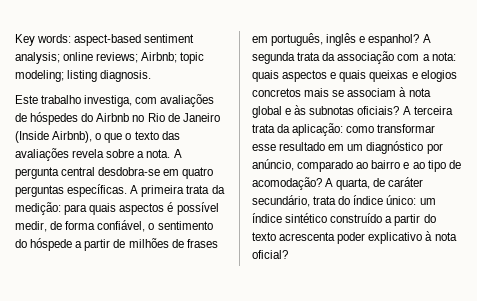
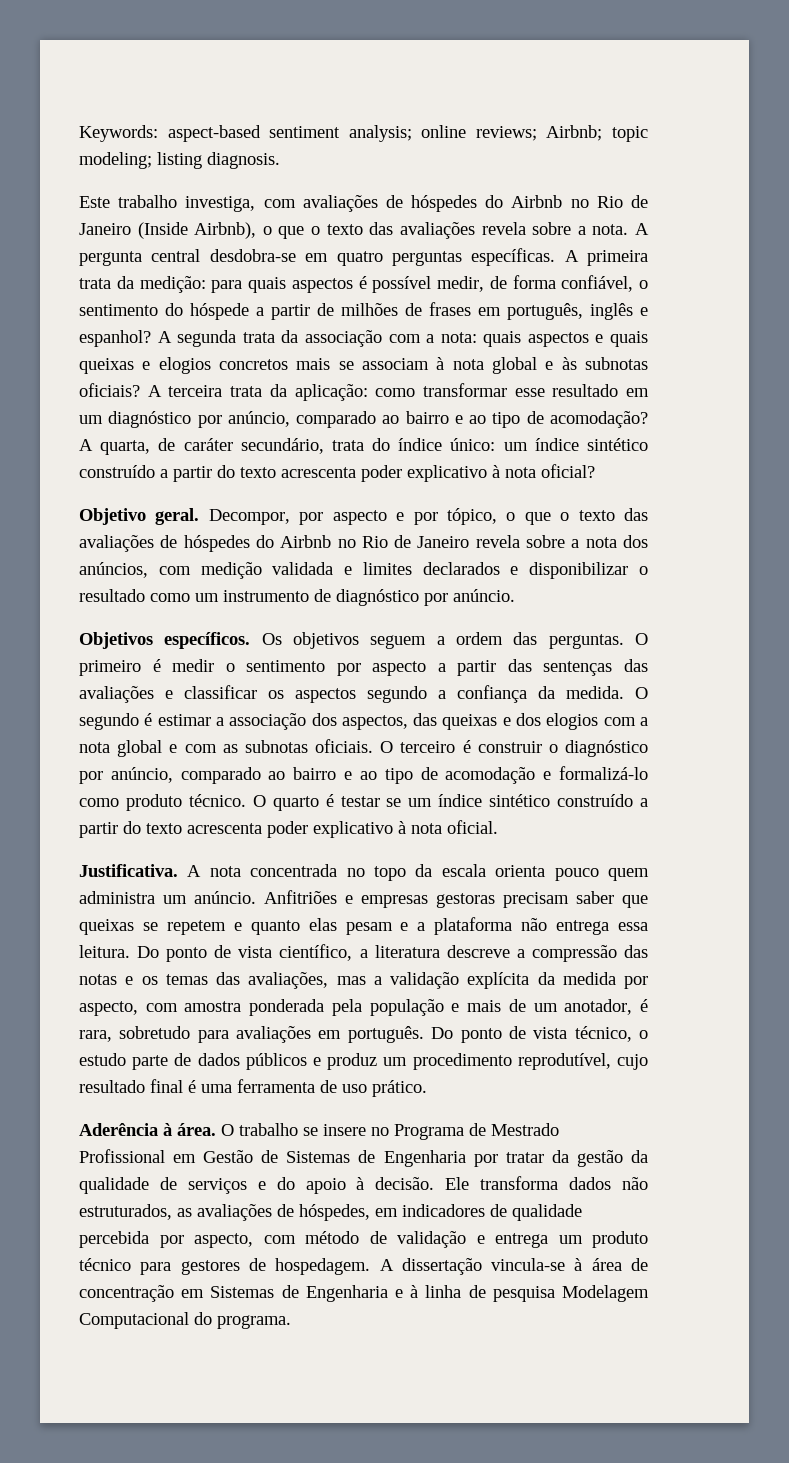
- Key words: aspect-based sentiment analysis; online reviews; Airbnb; topic modeling; listing diagnosis.
+ Keywords: aspect-based sentiment analysis; online reviews; Airbnb; topic modeling; listing diagnosis.
+ Objetivo geral. Decompor, por aspecto e por tópico, o que o texto das avaliações de hóspedes do Airbnb no Rio de Janeiro revela sobre a nota dos anúncios, com medição validada e limites declarados e disponibilizar o resultado como um instrumento de diagnóstico por anúncio.
+ Objetivos específicos. Os objetivos seguem a ordem das perguntas. O primeiro é medir o sentimento por aspecto a partir das sentenças das avaliações e classificar os aspectos segundo a confiança da medida. O segundo é estimar a associação dos aspectos, das queixas e dos elogios com a nota global e com as subnotas oficiais. O terceiro é construir o diagnóstico por anúncio, comparado ao bairro e ao tipo de acomodação e formalizá-lo como produto técnico. O quarto é testar se um índice sintético construído a partir do texto acrescenta poder explicativo à nota oficial.
+ Justificativa. A nota concentrada no topo da escala orienta pouco quem administra um anúncio. Anfitriões e empresas gestoras precisam saber que queixas se repetem e quanto elas pesam e a plataforma não entrega essa leitura. Do ponto de vista científico, a literatura descreve a compressão das notas e os temas das avaliações, mas a validação explícita da medida por aspecto, com amostra ponderada pela população e mais de um anotador, é rara, sobretudo para avaliações em português. Do ponto de vista técnico, o estudo parte de dados públicos e produz um procedimento reprodutível, cujo resultado final é uma ferramenta de uso prático.
+ Aderência à área. O trabalho se insere no Programa de Mestrado Profissional em Gestão de Sistemas de Engenharia por tratar da gestão da qualidade de serviços e do apoio à decisão. Ele transforma dados não estruturados, as avaliações de hóspedes, em indicadores de qualidade percebida por aspecto, com método de validação e entrega um produto técnico para gestores de hospedagem. A dissertação vincula-se à área de concentração em Sistemas de Engenharia e à linha de pesquisa Modelagem Computacional do programa.

